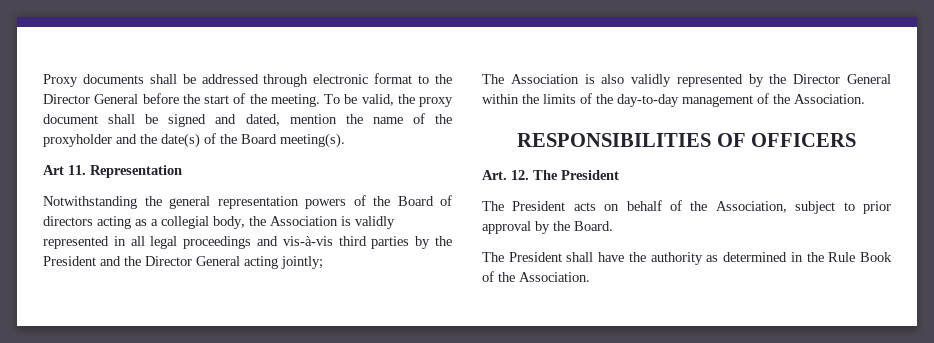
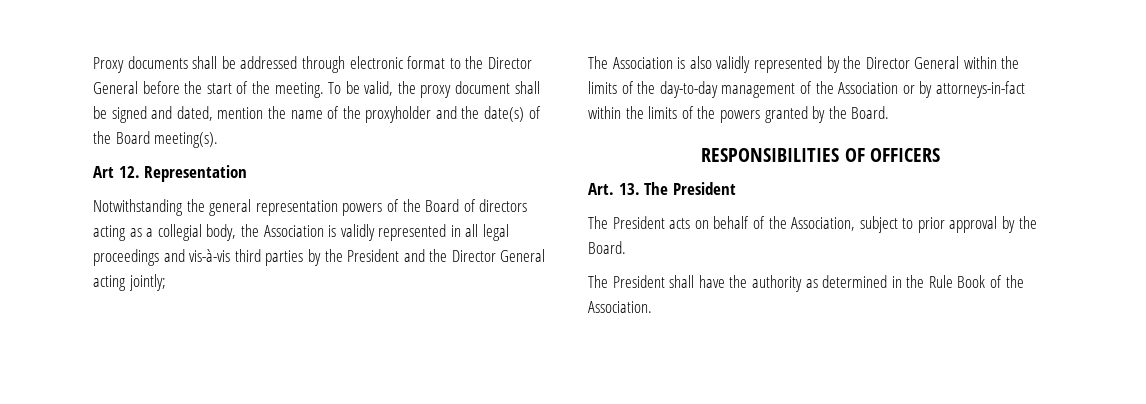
- Art 11. Representation
+ Art 12. Representation
- The Association is also validly represented by the Director General within the limits of the day-to-day management of the Association.
+ The Association is also validly represented by the Director General within the limits of the day-to-day management of the Association or by attorneys-in-fact within the limits of the powers granted by the Board.
- Art. 12. The President
+ Art. 13. The President

